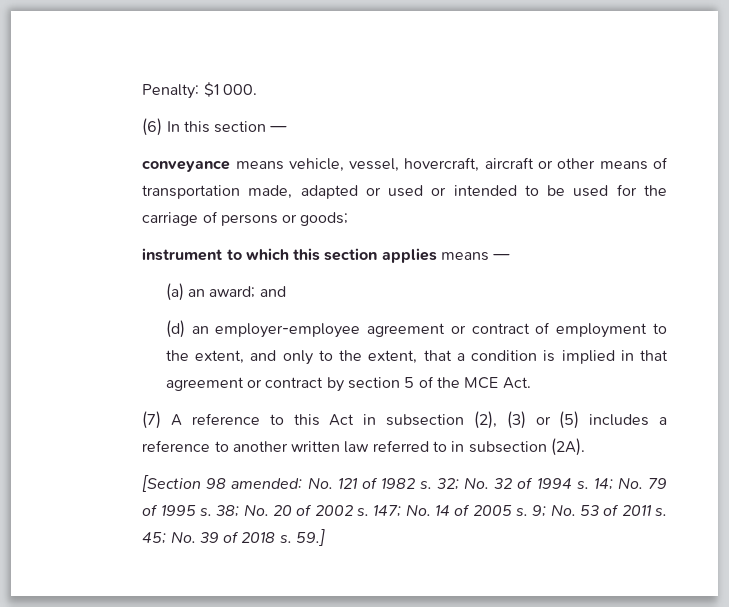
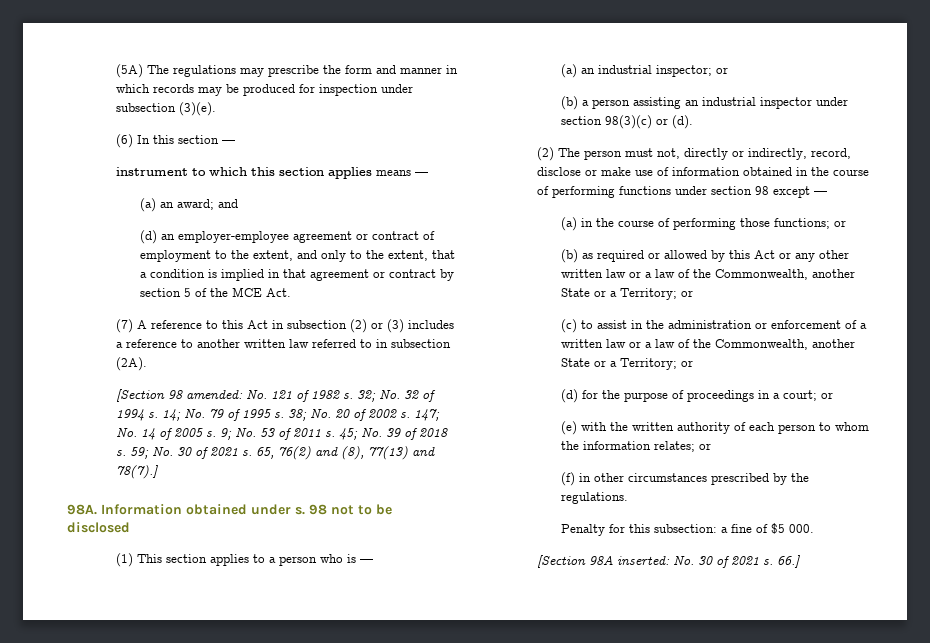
- Penalty: $1 000.
+ (5A) The regulations may prescribe the form and manner in which records may be produced for inspection under subsection (3)(e).
- conveyance means vehicle, vessel, hovercraft, aircraft or other means of transportation made, adapted or used or intended to be used for the carriage of persons or goods;
- (7) A reference to this Act in subsection (2), (3) or (5) includes a reference to another written law referred to in subsection (2A).
+ (7) A reference to this Act in subsection (2) or (3) includes a reference to another written law referred to in subsection (2A).
- 59.]
+ 59; No. 30 of 2021 s. 65, 76(2) and (8), 77(13) and 78(7).]
+ 98A. Information obtained under s. 98 not to be disclosed
+ (1) This section applies to a person who is —
+ (a) an industrial inspector; or
+ (b) a person assisting an industrial inspector under section 98(3)(c) or (d).
+ (2) The person must not, directly or indirectly, record, disclose or make use of information obtained in the course of performing functions under section 98 except —
+ (a) in the course of performing those functions; or
+ (b) as required or allowed by this Act or any other written law or a law of the Commonwealth, another State or a Territory; or
+ (c) to assist in the administration or enforcement of a written law or a law of the Commonwealth, another State or a Territory; or
+ (d) for the purpose of proceedings in a court; or
+ (e) with the written authority of each person to whom the information relates; or
+ (f) in other circumstances prescribed by the regulations.
+ Penalty for this subsection: a fine of $5 000.
+ [Section 98A inserted: No. 30 of 2021 s. 66.]

